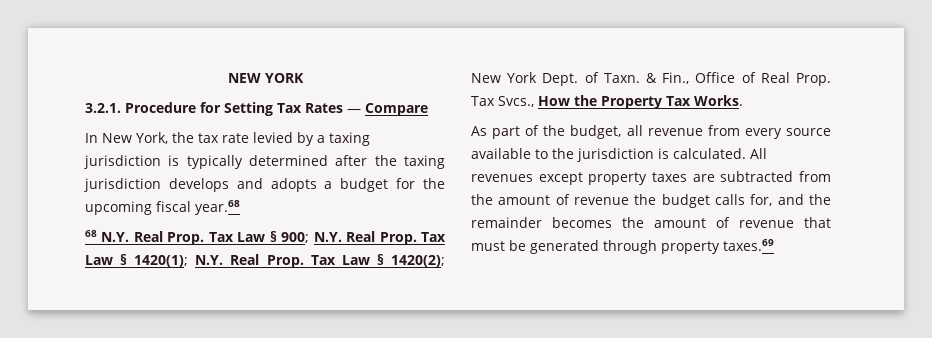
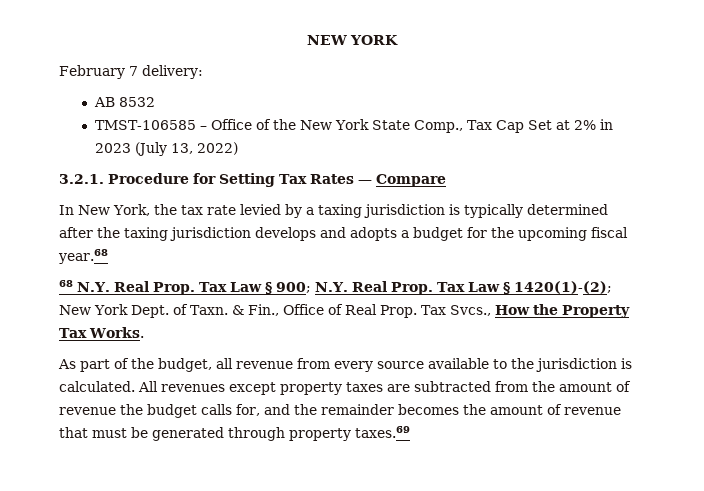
+ February 7 delivery:
+ AB 8532
+ TMST-106585 – Office of the New York State Comp., Tax Cap Set at 2% in 2023 (July 13, 2022)
- Tax Law § 1420(1); N.Y. Real Prop. Tax Law § 1420(2); New York Dept. of Taxn.
+ Tax Law § 1420(1)-(2); New York Dept. of Taxn.

